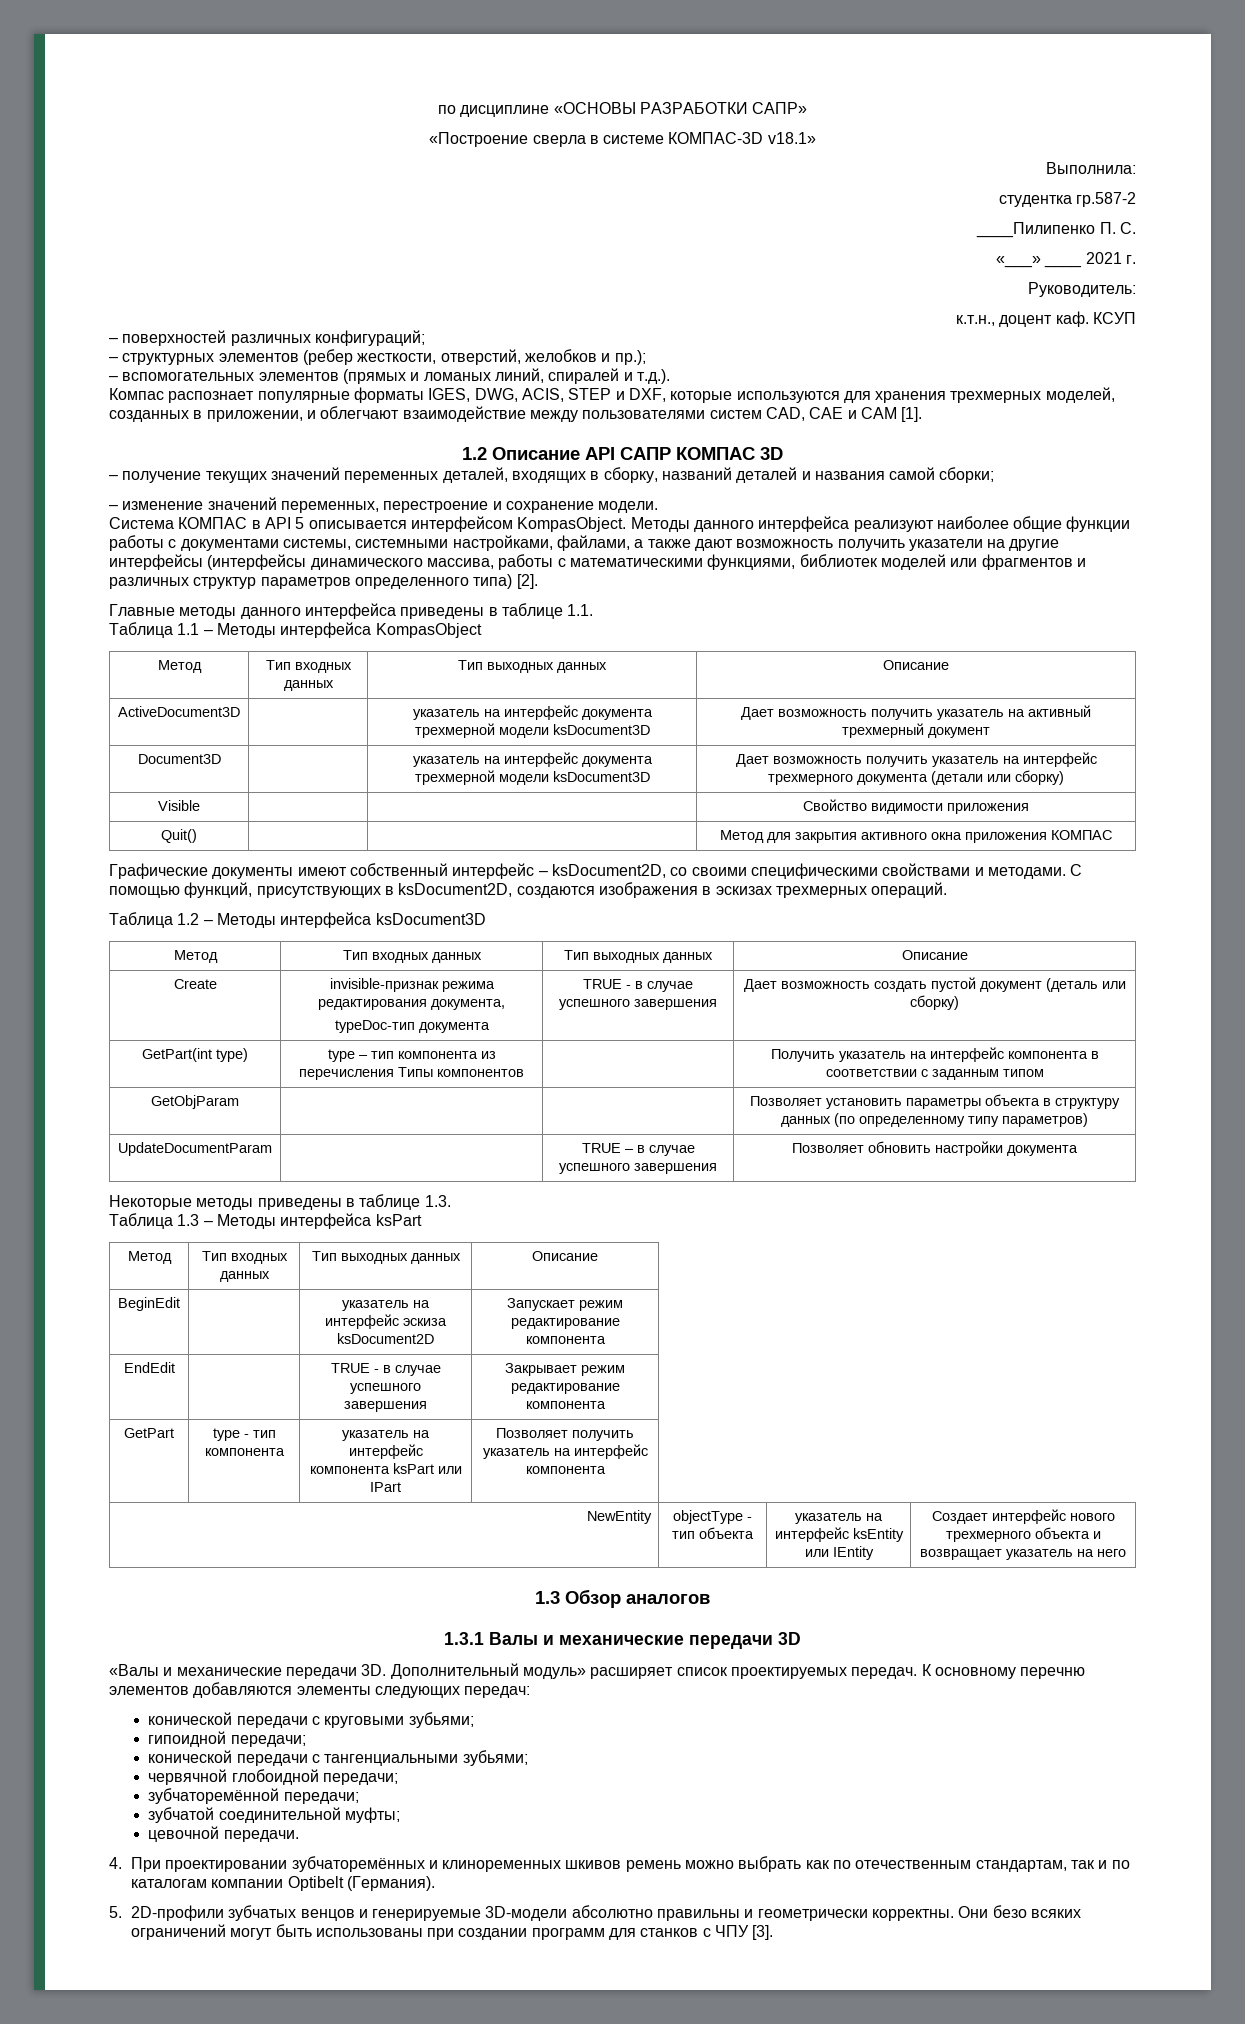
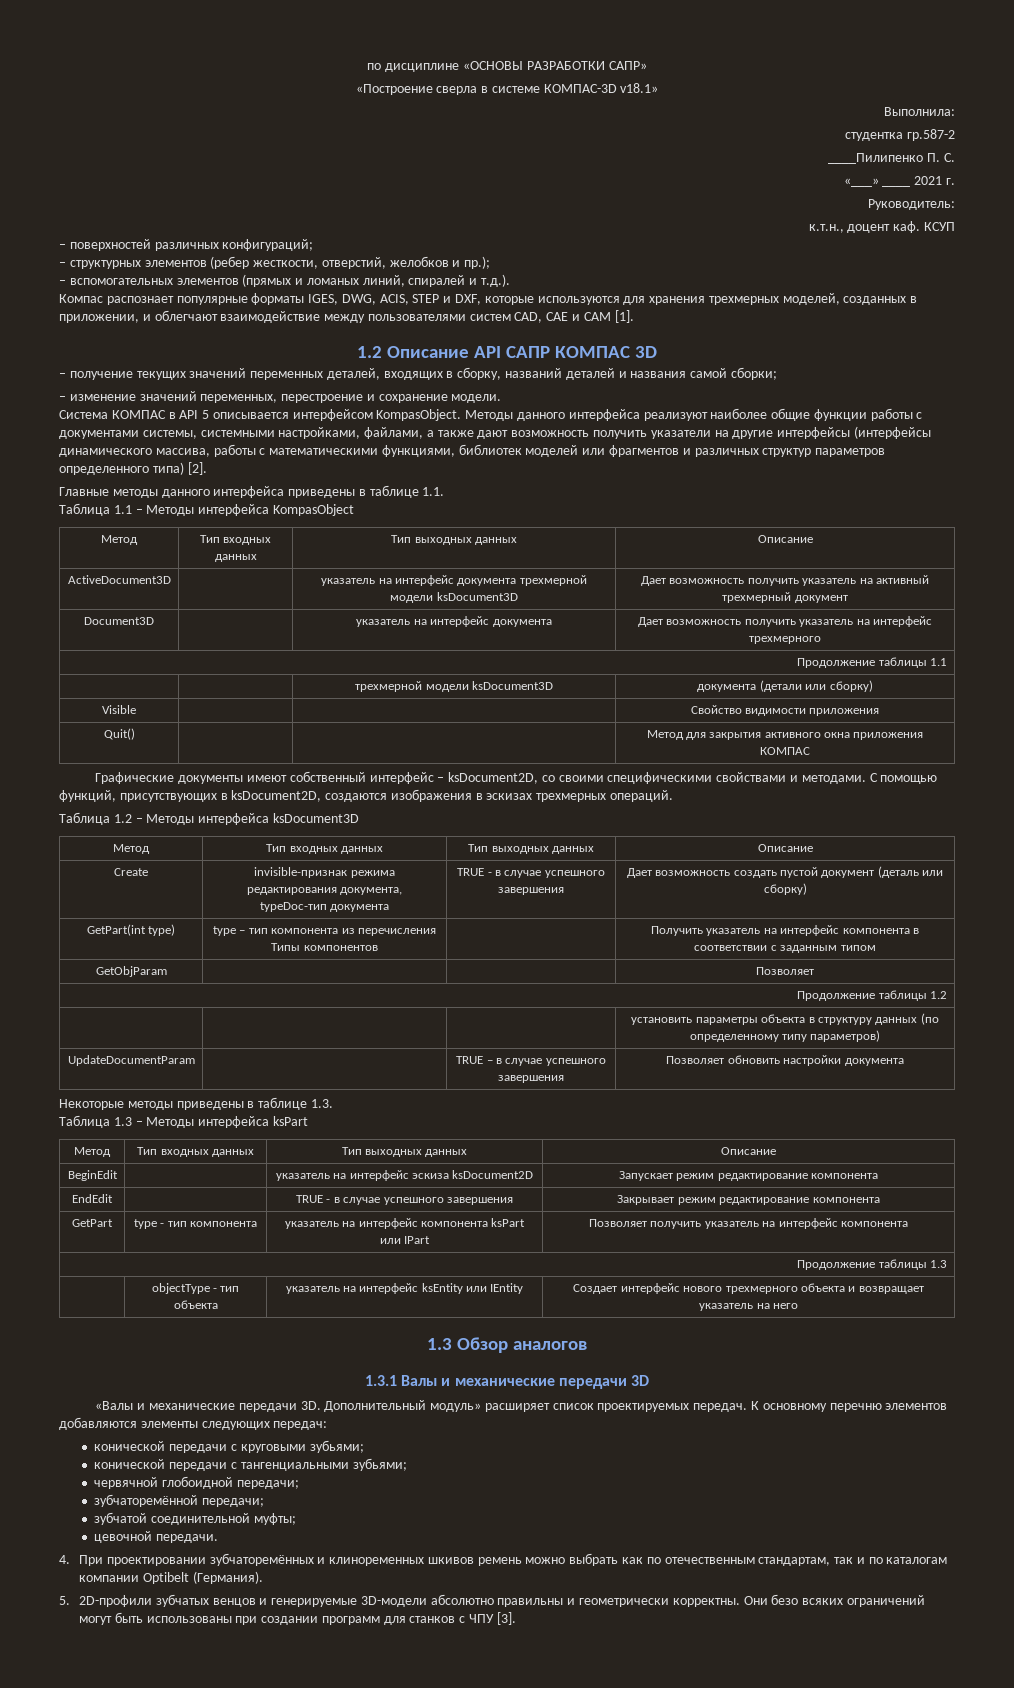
- Document3D | | указатель на интерфейс документа трехмерной модели ksDocument3D | Дает возможность получить указатель на интерфейс трехмерного документа (детали или сборку)
+ Document3D | | указатель на интерфейс документа | Дает возможность получить указатель на интерфейс трехмерного
+ Продолжение таблицы 1.1
+ | | трехмерной модели ksDocument3D | документа (детали или сборку)
- GetObjParam | | | Позволяет установить параметры объекта в структуру данных (по определенному типу параметров)
+ GetObjParam | | | Позволяет
+ Продолжение таблицы 1.2
+ | | | установить параметры объекта в структуру данных (по определенному типу параметров)
- NewEntity | objectTypе - тип объекта | указатель на интерфейс ksEntity или IEntity | Создает интерфейс нового трехмерного объекта и возвращает указатель на него
+ Продолжение таблицы 1.3
+ | objectTypе - тип объекта | указатель на интерфейс ksEntity или IEntity | Создает интерфейс нового трехмерного объекта и возвращает указатель на него
- гипоидной передачи;

